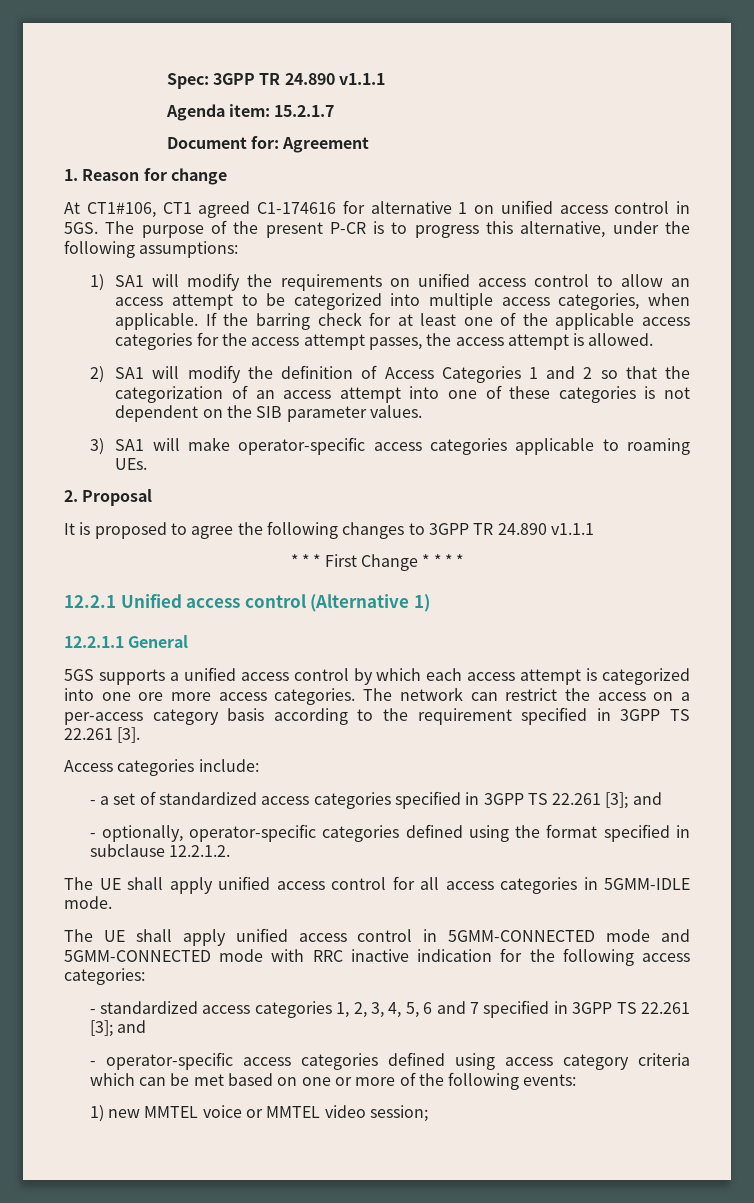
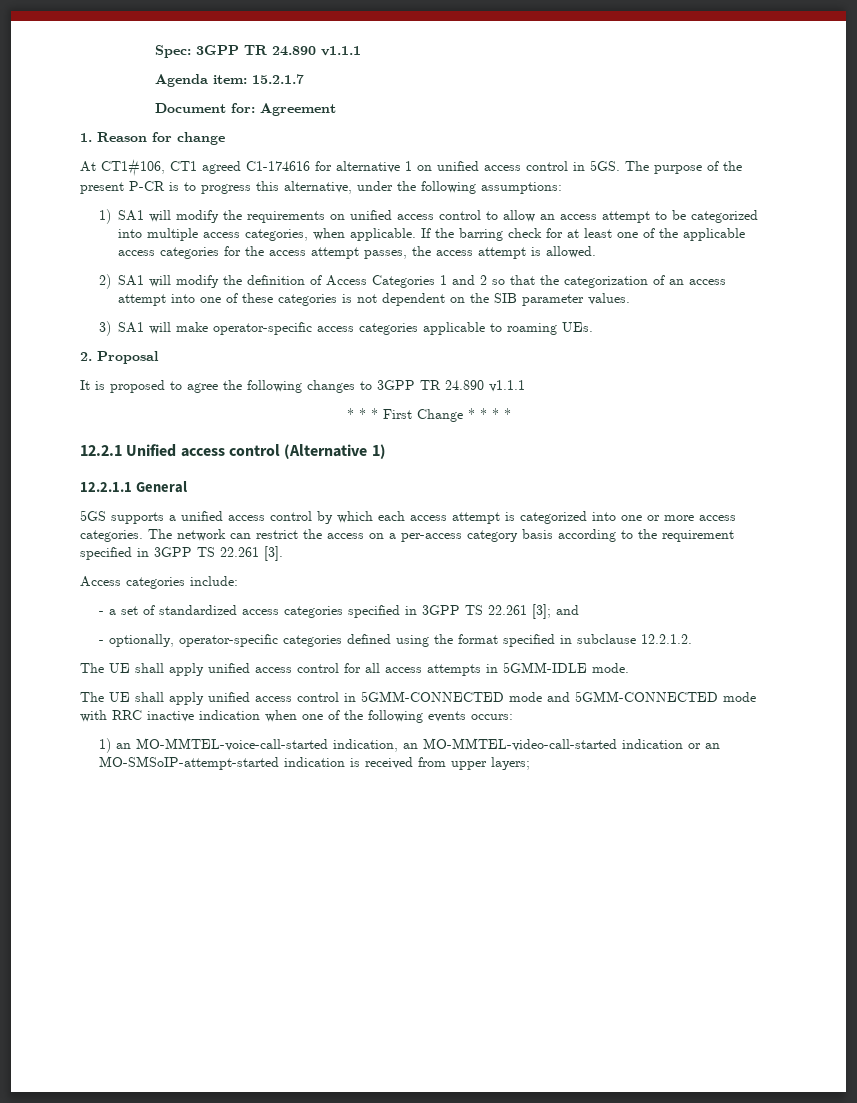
- 5GS supports a unified access control by which each access attempt is categorized into one ore more access categories.
+ 5GS supports a unified access control by which each access attempt is categorized into one or more access categories.
- The UE shall apply unified access control for all access categories in 5GMM-IDLE mode.
+ The UE shall apply unified access control for all access attempts in 5GMM-IDLE mode.
- The UE shall apply unified access control in 5GMM-CONNECTED mode and 5GMM-CONNECTED mode with RRC inactive indication for the following access categories:
- - standardized access categories 1, 2, 3, 4, 5, 6 and 7 specified in 3GPP TS 22.261 [3]; and
- - operator-specific access categories defined using access category criteria which can be met based on one or more of the following events:
- 1) new MMTEL voice or MMTEL video session;
+ The UE shall apply unified access control in 5GMM-CONNECTED mode and 5GMM-CONNECTED mode with RRC inactive indication when one of the following events occurs:
+ 1) an MO-MMTEL-voice-call-started indication, an MO-MMTEL-video-call-started indication or an MO-SMSoIP-attempt-started indication is received from upper layers;

